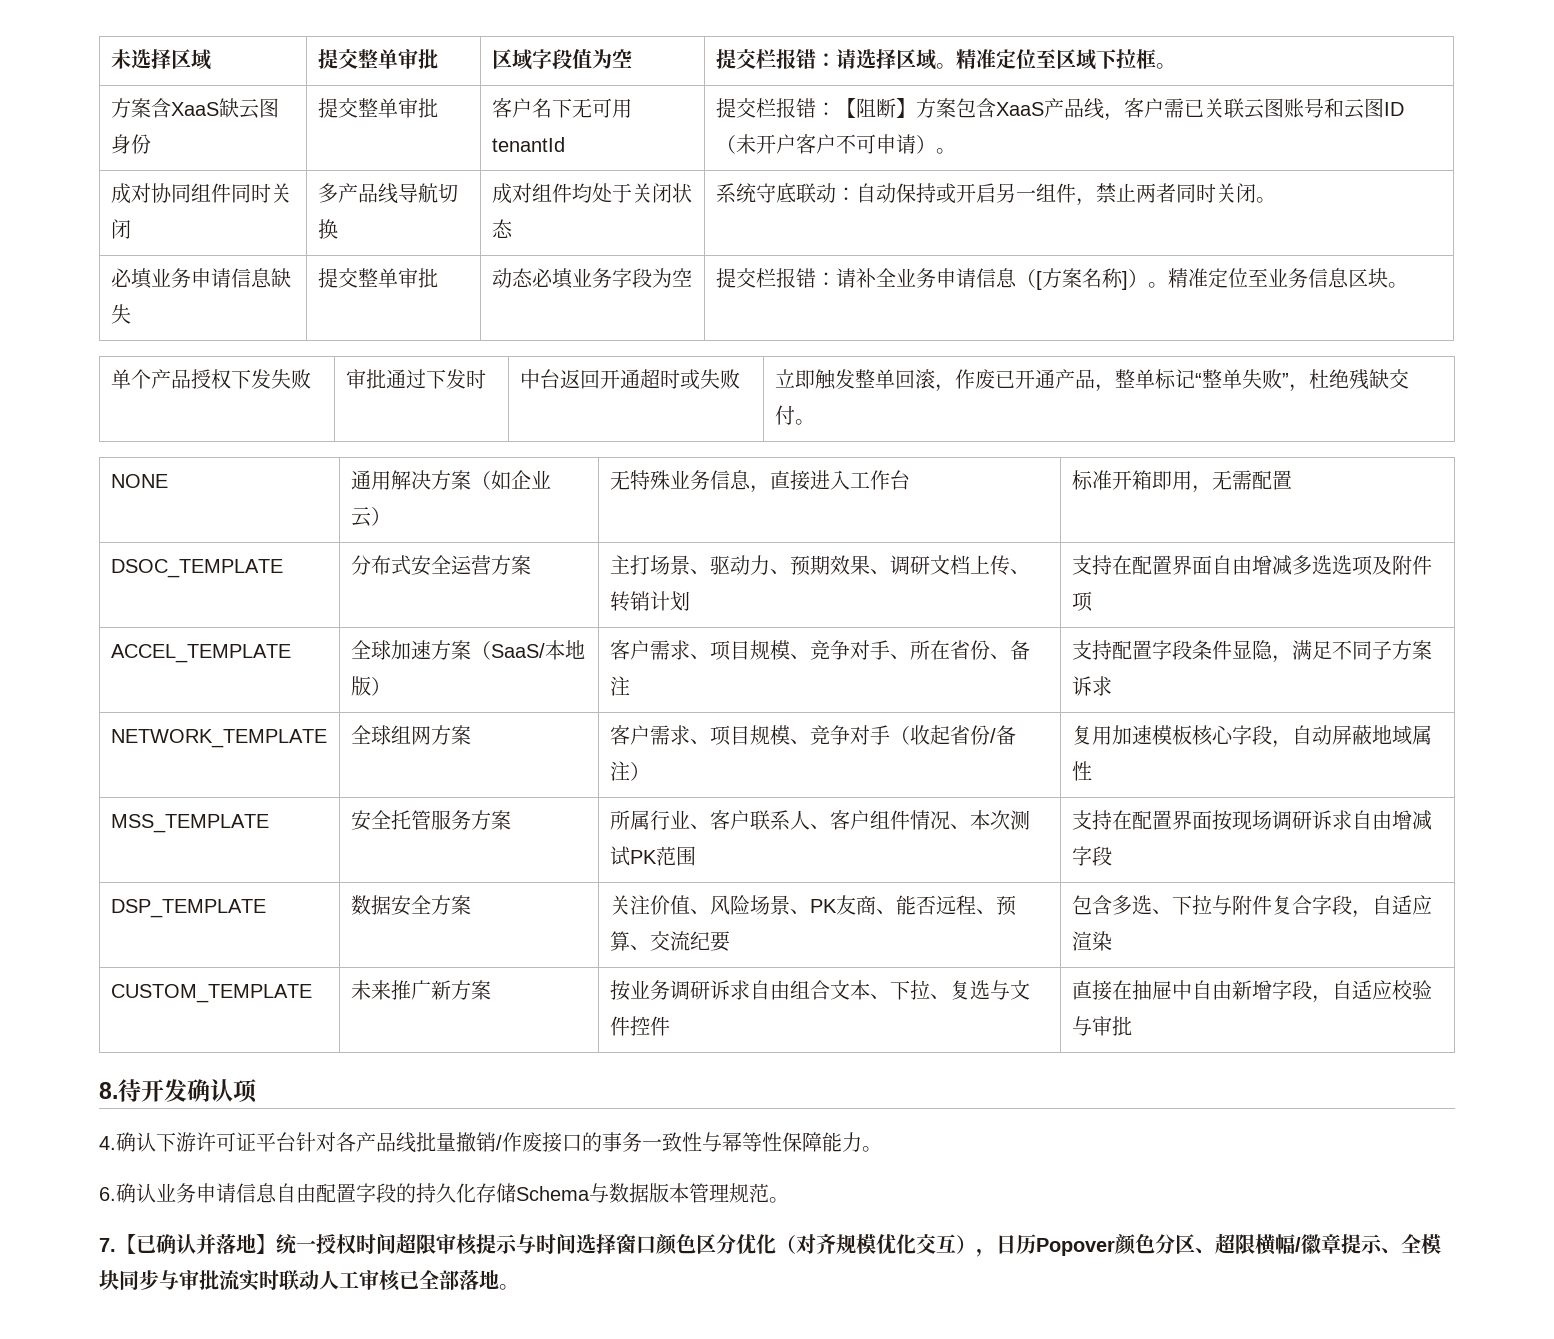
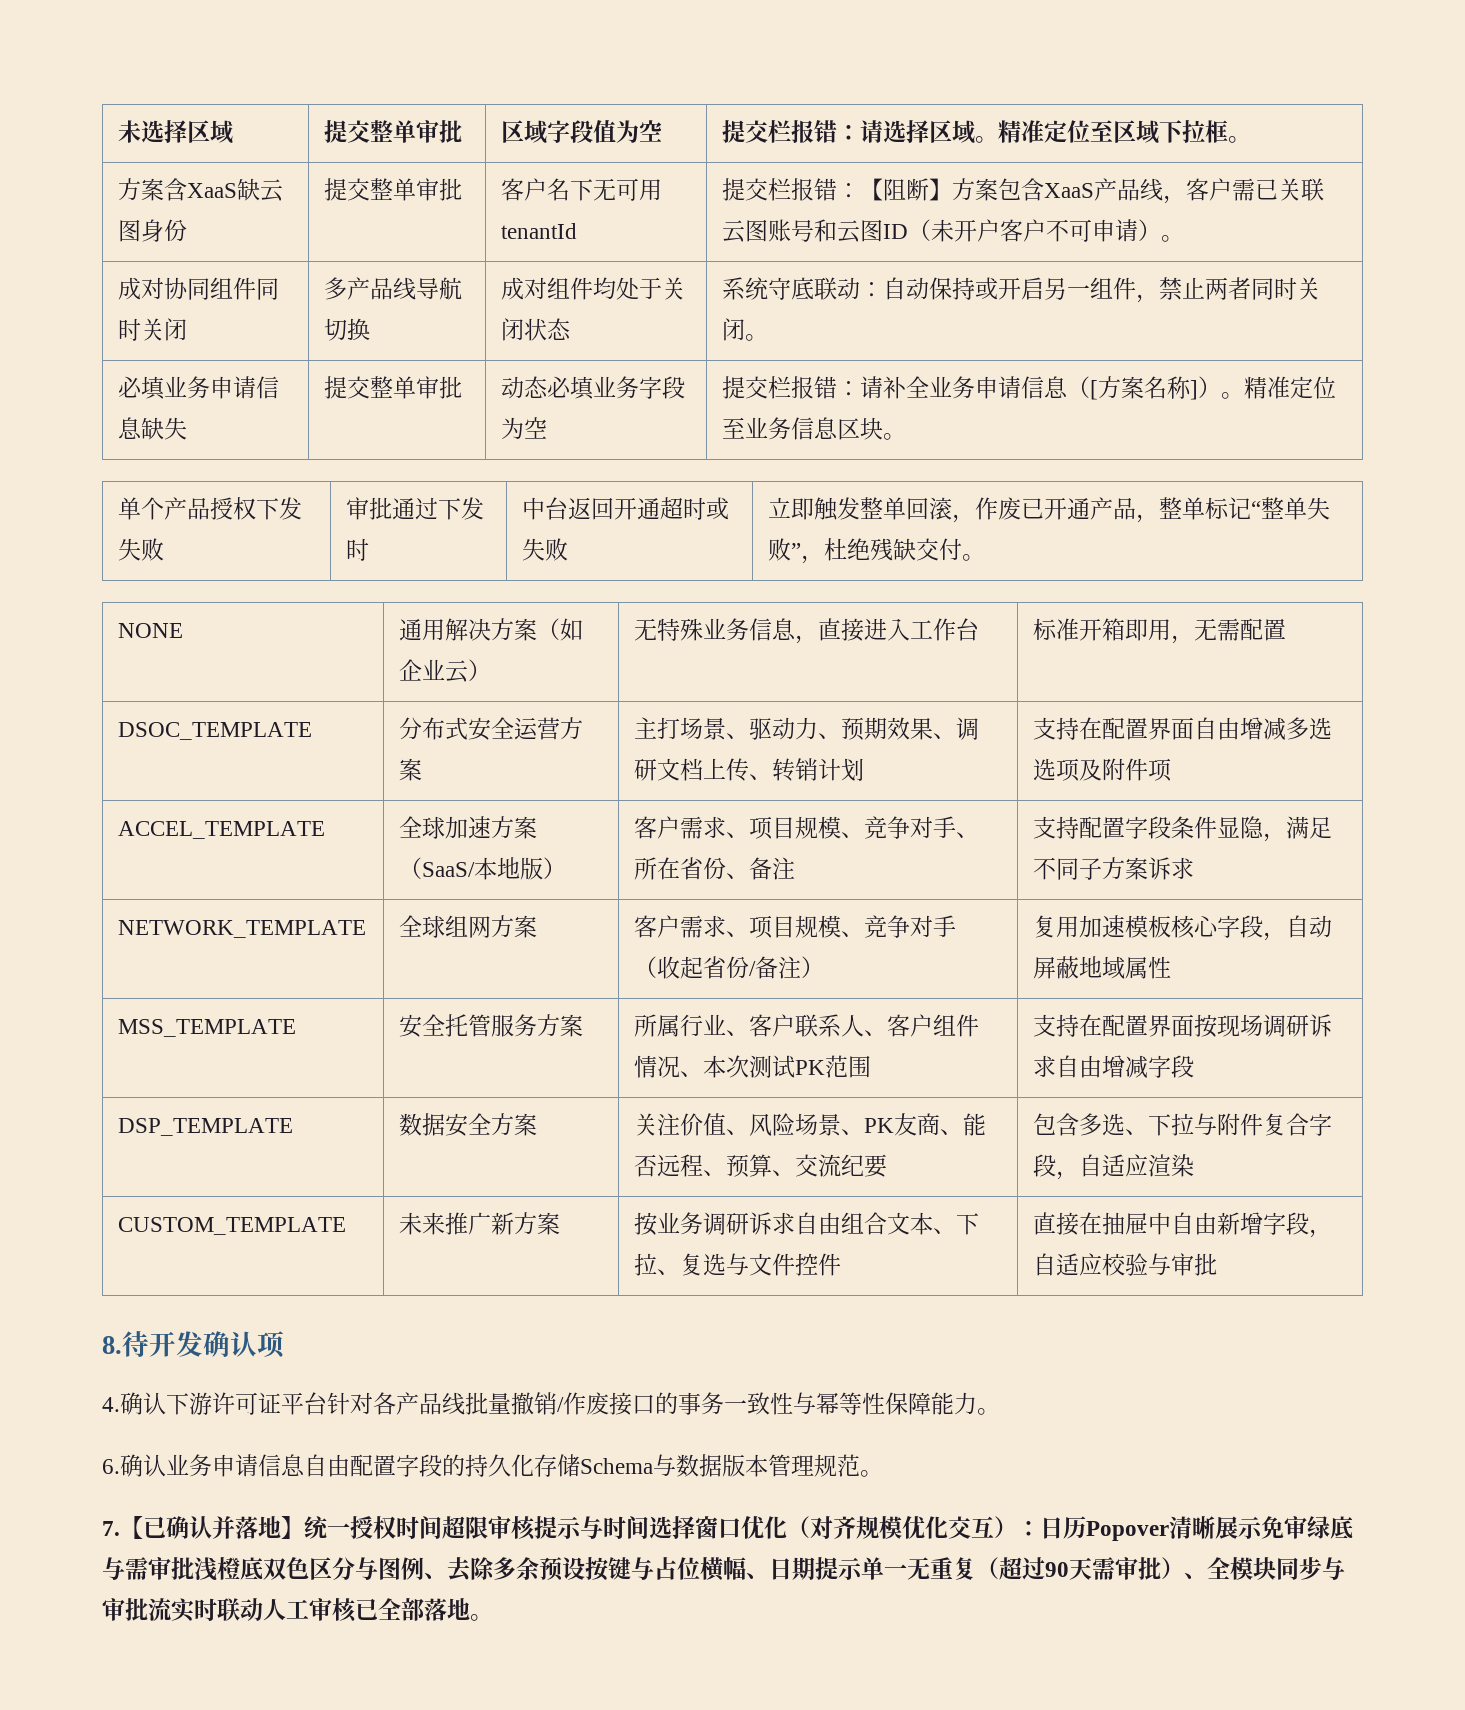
- 7.【已确认并落地】统一授权时间超限审核提示与时间选择窗口颜色区分优化（对齐规模优化交互），日历Popover颜色分区、超限横幅/徽章提示、全模块同步与审批流实时联动人工审核已全部落地。
+ 7.【已确认并落地】统一授权时间超限审核提示与时间选择窗口优化（对齐规模优化交互）：日历Popover清晰展示免审绿底与需审批浅橙底双色区分与图例、去除多余预设按键与占位横幅、日期提示单一无重复（超过90天需审批）、全模块同步与审批流实时联动人工审核已全部落地。

